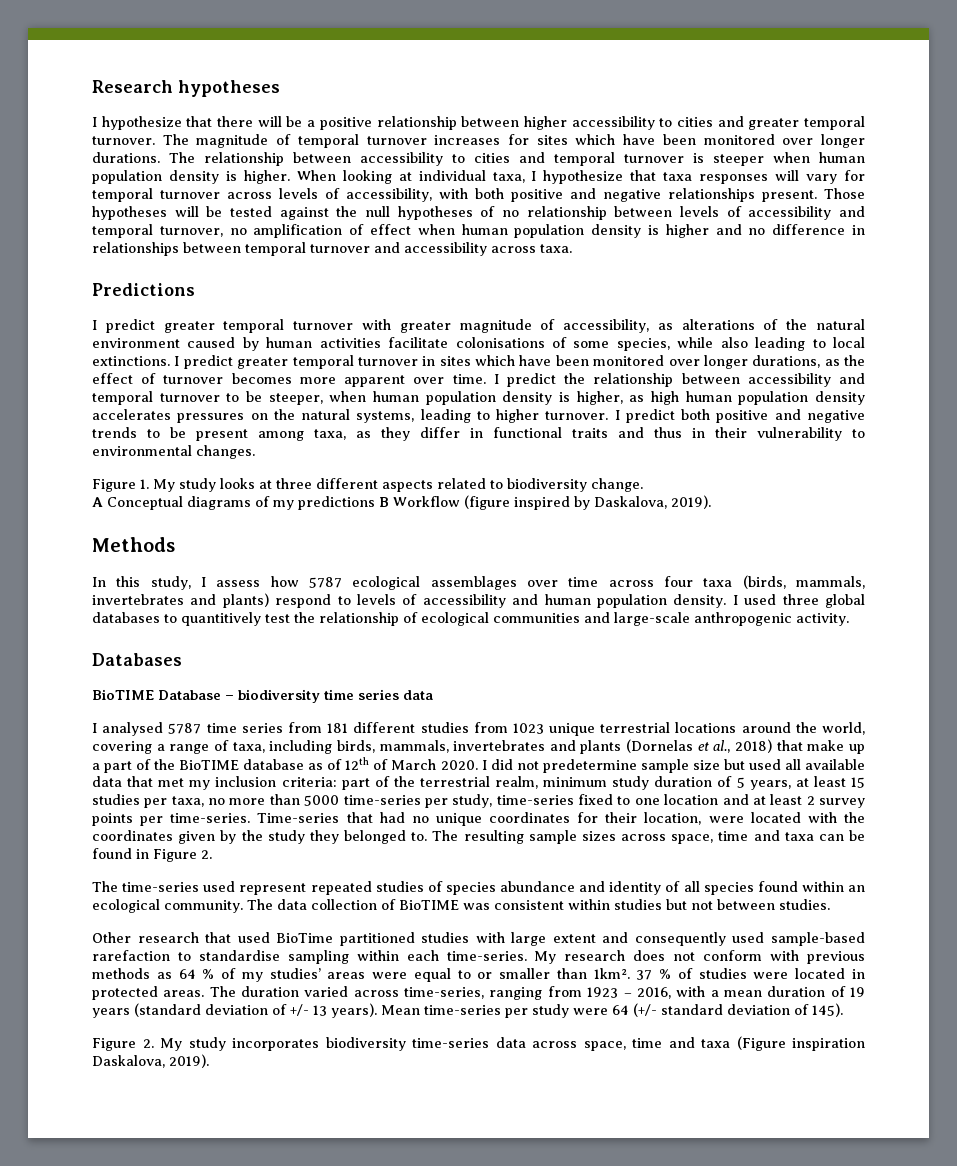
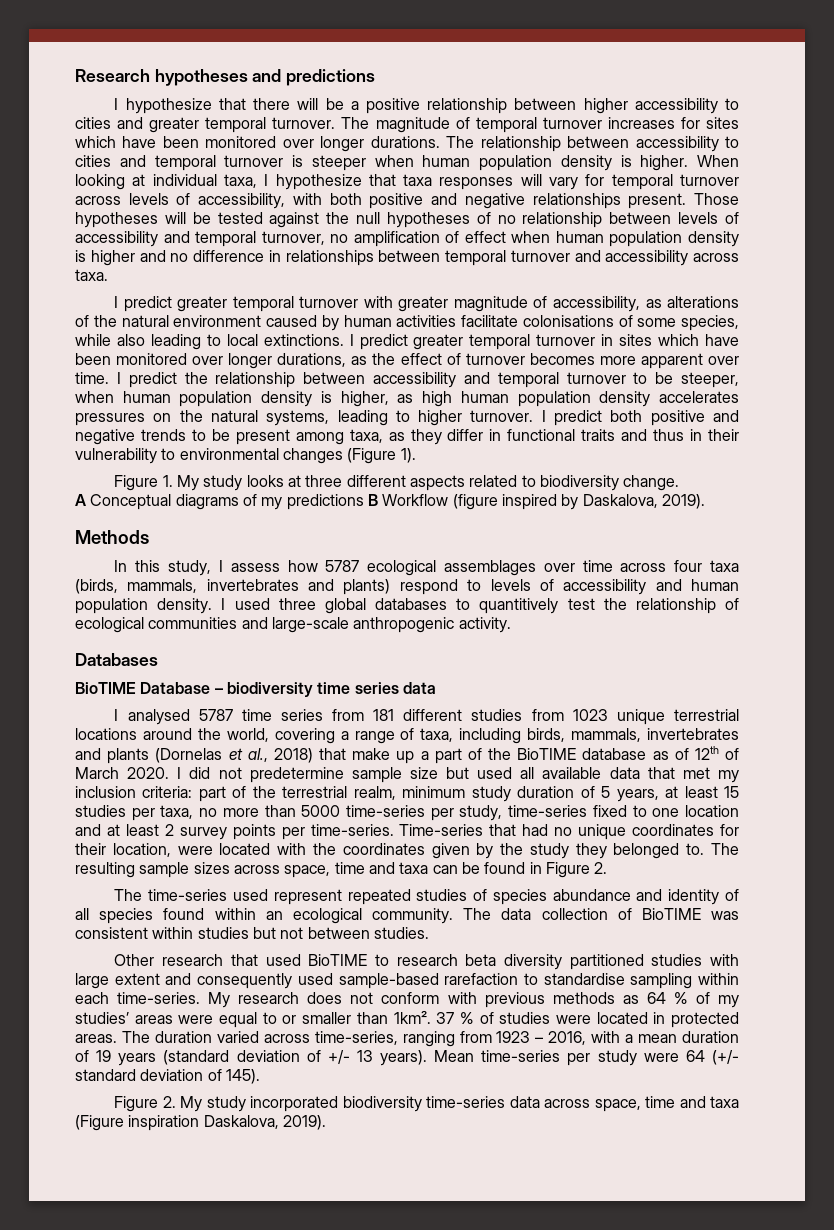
- Research hypotheses
+ Research hypotheses and predictions
- Predictions
- I predict both positive and negative trends to be present among taxa, as they differ in functional traits and thus in their vulnerability to environmental changes.
+ I predict both positive and negative trends to be present among taxa, as they differ in functional traits and thus in their vulnerability to environmental changes (Figure 1).
- Other research that used BioTime partitioned studies with large extent and consequently used sample-based rarefaction to standardise sampling within each time-series.
+ Other research that used BioTIME to research beta diversity partitioned studies with large extent and consequently used sample-based rarefaction to standardise sampling within each time-series.
- Figure 2. My study incorporates biodiversity time-series data across space, time and taxa (Figure inspiration Daskalova, 2019).
+ Figure 2. My study incorporated biodiversity time-series data across space, time and taxa (Figure inspiration Daskalova, 2019).

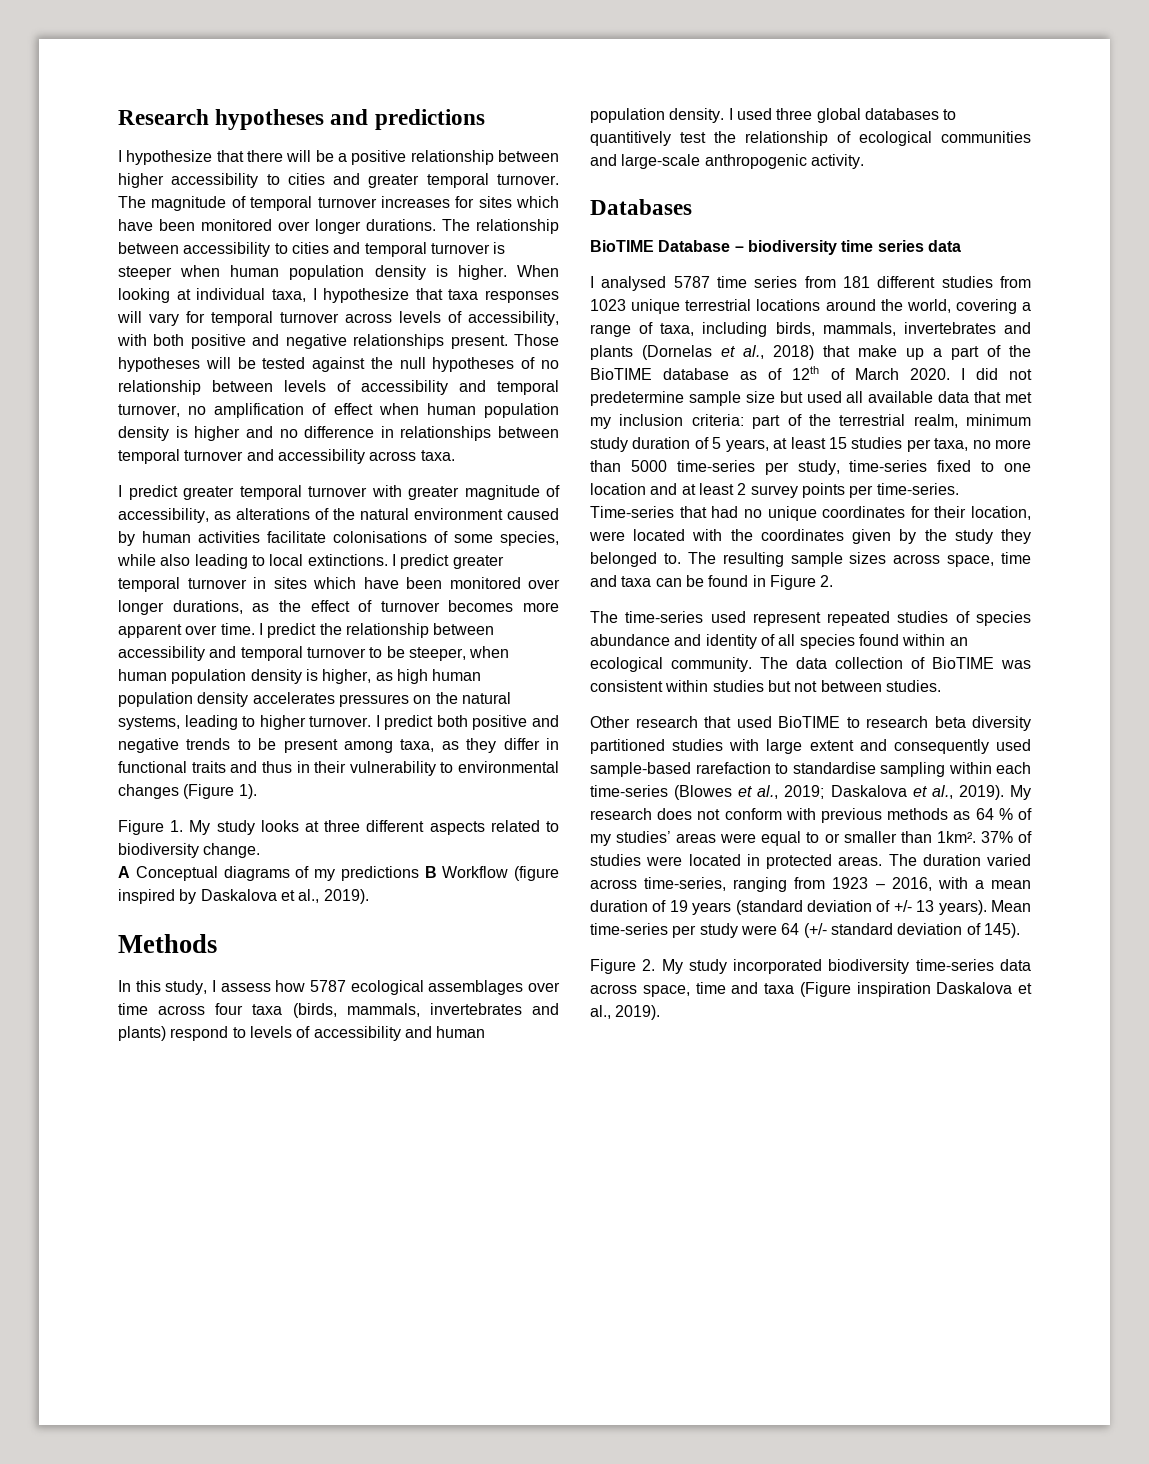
- A Conceptual diagrams of my predictions B Workflow (figure inspired by Daskalova, 2019).
+ A Conceptual diagrams of my predictions B Workflow (figure inspired by Daskalova et al., 2019).
- Other research that used BioTIME to research beta diversity partitioned studies with large extent and consequently used sample-based rarefaction to standardise sampling within each time-series.
+ Other research that used BioTIME to research beta diversity partitioned studies with large extent and consequently used sample-based rarefaction to standardise sampling within each time-series (Blowes et al., 2019; Daskalova et al., 2019).
- 37 % of studies were located in protected areas.
+ 37% of studies were located in protected areas.
- Figure 2. My study incorporated biodiversity time-series data across space, time and taxa (Figure inspiration Daskalova, 2019).
+ Figure 2. My study incorporated biodiversity time-series data across space, time and taxa (Figure inspiration Daskalova et al., 2019).

